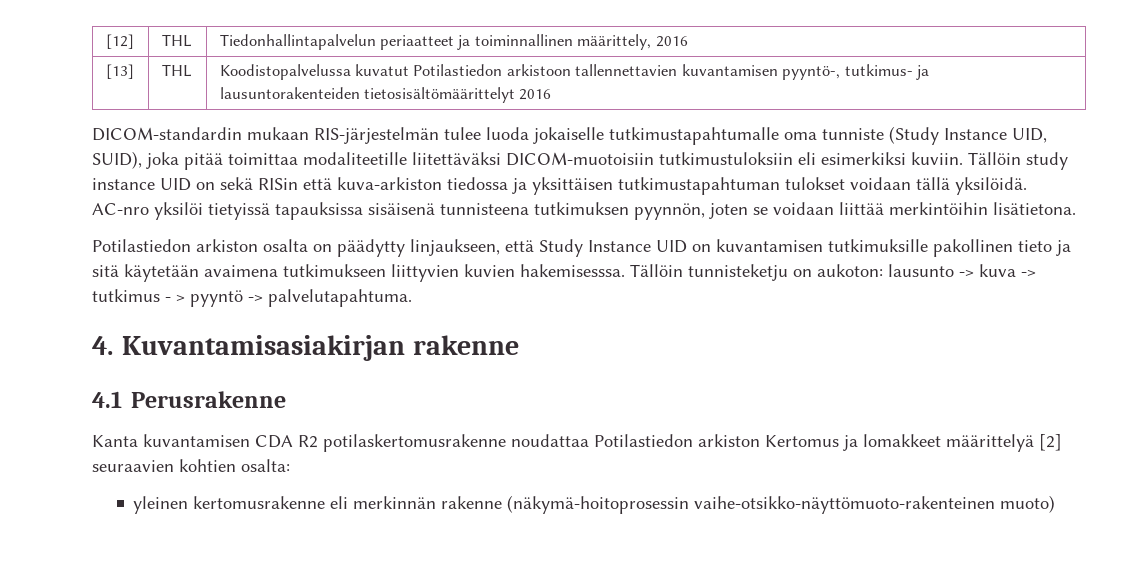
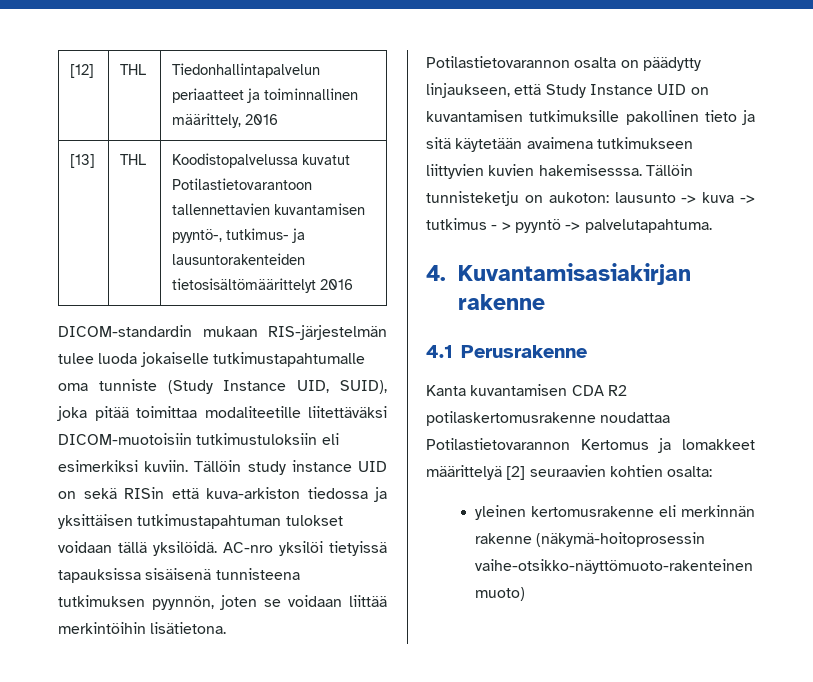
- [13] | THL | Koodistopalvelussa kuvatut Potilastiedon arkistoon tallennettavien kuvantamisen pyyntö-, tutkimus- ja lausuntorakenteiden tietosisältömäärittelyt 2016
+ [13] | THL | Koodistopalvelussa kuvatut Potilastietovarantoon tallennettavien kuvantamisen pyyntö-, tutkimus- ja lausuntorakenteiden tietosisältömäärittelyt 2016
- Potilastiedon arkiston osalta on päädytty linjaukseen, että Study Instance UID on kuvantamisen tutkimuksille pakollinen tieto ja sitä käytetään avaimena tutkimukseen liittyvien kuvien hakemisesssa.
+ Potilastietovarannon osalta on päädytty linjaukseen, että Study Instance UID on kuvantamisen tutkimuksille pakollinen tieto ja sitä käytetään avaimena tutkimukseen liittyvien kuvien hakemisesssa.
- Kanta kuvantamisen CDA R2 potilaskertomusrakenne noudattaa Potilastiedon arkiston Kertomus ja lomakkeet määrittelyä [2] seuraavien kohtien osalta:
+ Kanta kuvantamisen CDA R2 potilaskertomusrakenne noudattaa Potilastietovarannon Kertomus ja lomakkeet määrittelyä [2] seuraavien kohtien osalta:

